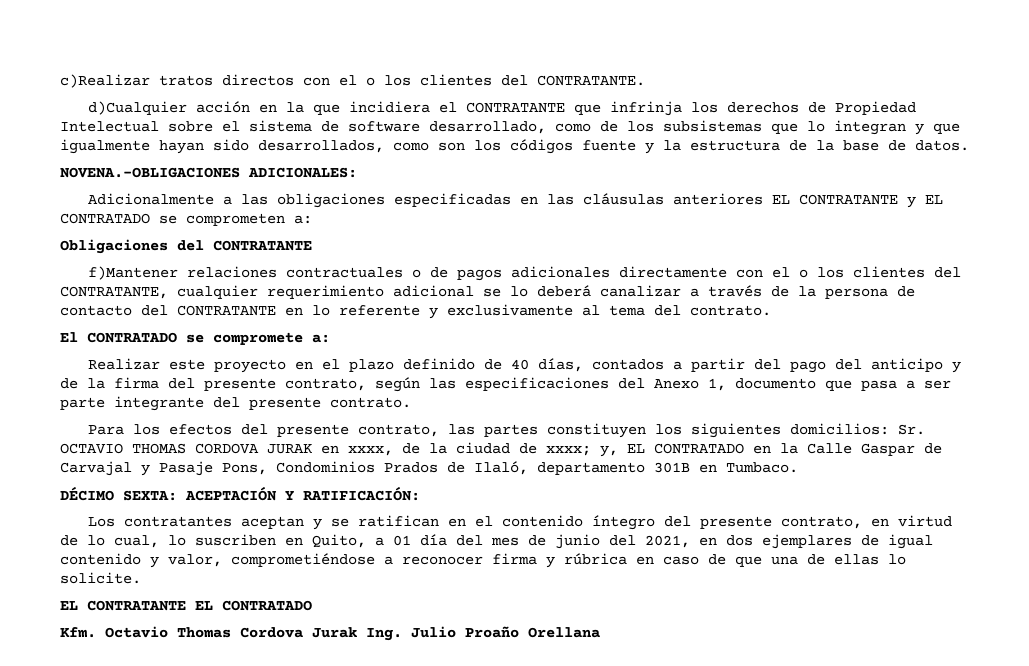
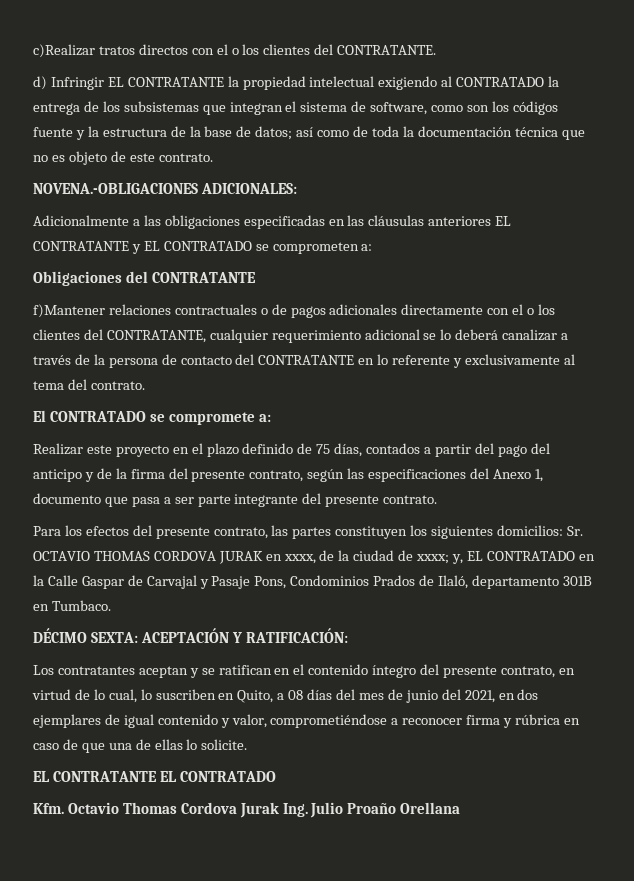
- d)Cualquier acción en la que incidiera el CONTRATANTE que infrinja los derechos de Propiedad Intelectual sobre el sistema de software desarrollado, como de los subsistemas que lo integran y que igualmente hayan sido desarrollados, como son los códigos fuente y la estructura de la base de datos.
+ d) Infringir EL CONTRATANTE la propiedad intelectual exigiendo al CONTRATADO la entrega de los subsistemas que integran el sistema de software, como son los códigos fuente y la estructura de la base de datos; así como de toda la documentación técnica que no es objeto de este contrato.
- Realizar este proyecto en el plazo definido de 40 días, contados a partir del pago del anticipo y de la firma del presente contrato, según las especificaciones del Anexo 1, documento que pasa a ser parte integrante del presente contrato.
+ Realizar este proyecto en el plazo definido de 75 días, contados a partir del pago del anticipo y de la firma del presente contrato, según las especificaciones del Anexo 1, documento que pasa a ser parte integrante del presente contrato.
- Los contratantes aceptan y se ratifican en el contenido íntegro del presente contrato, en virtud de lo cual, lo suscriben en Quito, a 01 día del mes de junio del 2021, en dos ejemplares de igual contenido y valor, comprometiéndose a reconocer firma y rúbrica en caso de que una de ellas lo solicite.
+ Los contratantes aceptan y se ratifican en el contenido íntegro del presente contrato, en virtud de lo cual, lo suscriben en Quito, a 08 días del mes de junio del 2021, en dos ejemplares de igual contenido y valor, comprometiéndose a reconocer firma y rúbrica en caso de que una de ellas lo solicite.

